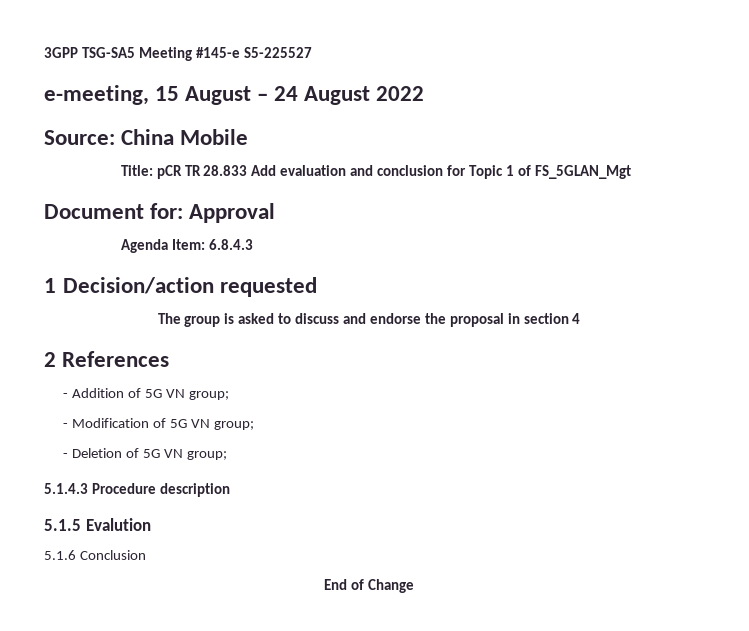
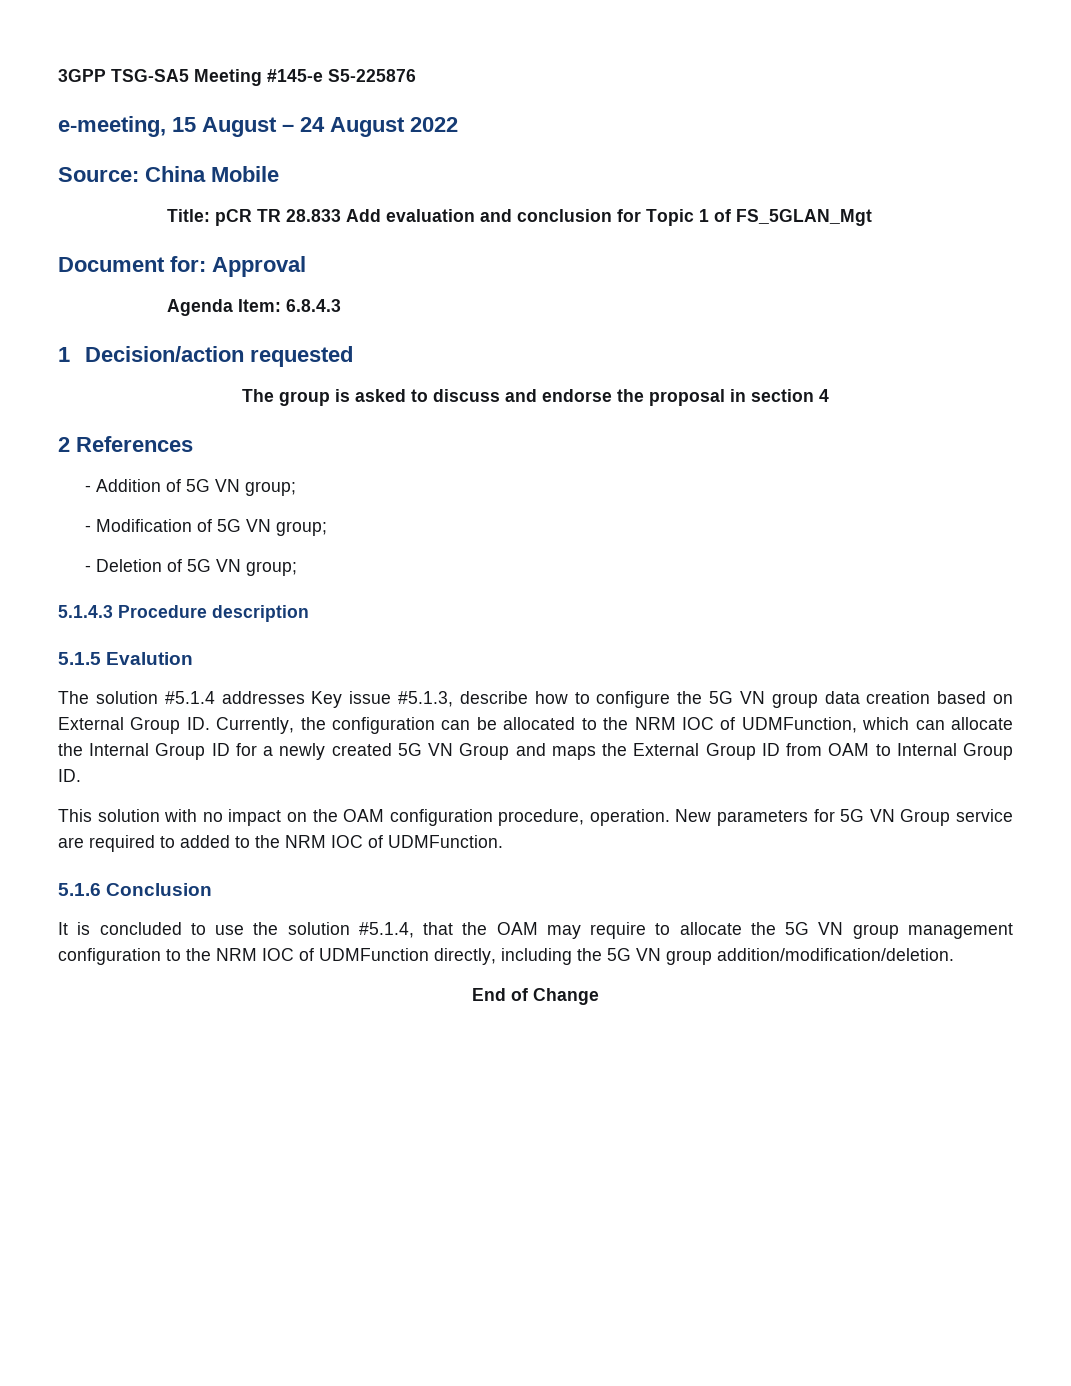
- 3GPP TSG-SA5 Meeting #145-e S5-225527
+ 3GPP TSG-SA5 Meeting #145-e S5-225876
+ The solution #5.1.4 addresses Key issue #5.1.3, describe how to configure the 5G VN group data creation based on External Group ID. Currently, the configuration can be allocated to the NRM IOC of UDMFunction, which can allocate the Internal Group ID for a newly created 5G VN Group and maps the External Group ID from OAM to Internal Group ID.
+ This solution with no impact on the OAM configuration procedure, operation. New parameters for 5G VN Group service are required to added to the NRM IOC of UDMFunction.
  5.1.6 Conclusion
+ It is concluded to use the solution #5.1.4, that the OAM may require to allocate the 5G VN group management configuration to the NRM IOC of UDMFunction directly, including the 5G VN group addition/modification/deletion.

